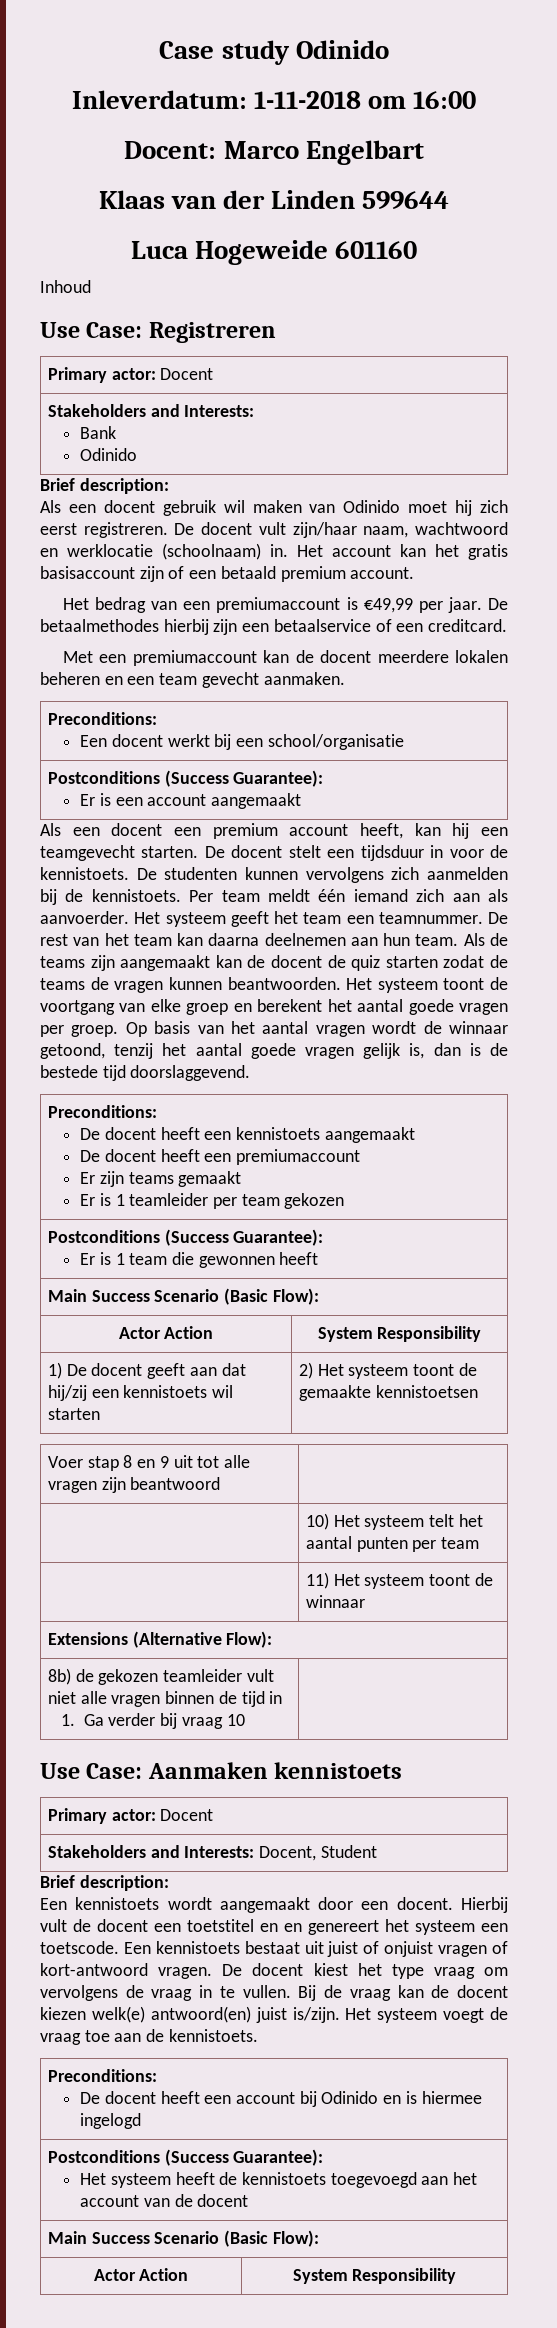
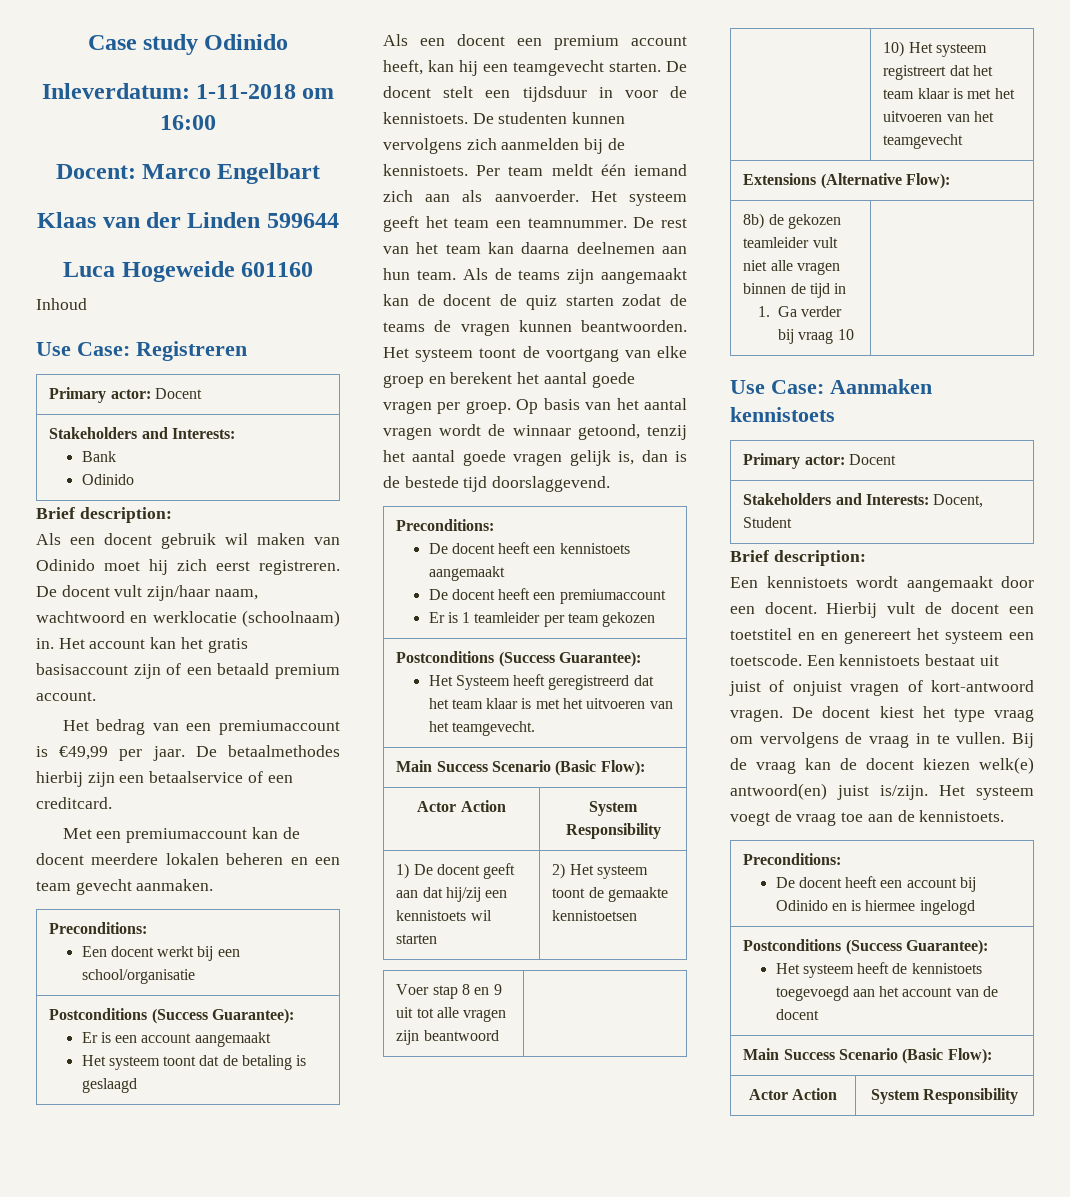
  Met een premiumaccount kan de docent meerdere lokalen beheren en een team gevecht aanmaken.
  Preconditions:
  Een docent werkt bij een school/organisatie
  Postconditions (Success Guarantee):
  Er is een account aangemaakt
+ Het systeem toont dat de betaling is geslaagd
  Op basis van het aantal vragen wordt de winnaar getoond, tenzij het aantal goede vragen gelijk is, dan is de bestede tijd doorslaggevend.
  Preconditions:
  De docent heeft een kennistoets aangemaakt
  De docent heeft een premiumaccount
- Er zijn teams gemaakt
  Er is 1 teamleider per team gekozen
  Postconditions (Success Guarantee):
- Er is 1 team die gewonnen heeft
+ Het Systeem heeft geregistreerd dat het team klaar is met het uitvoeren van het teamgevecht.
- | 10) Het systeem telt het aantal punten per team
- | 11) Het systeem toont de winnaar
+ | 10) Het systeem registreert dat het team klaar is met het uitvoeren van het teamgevecht

